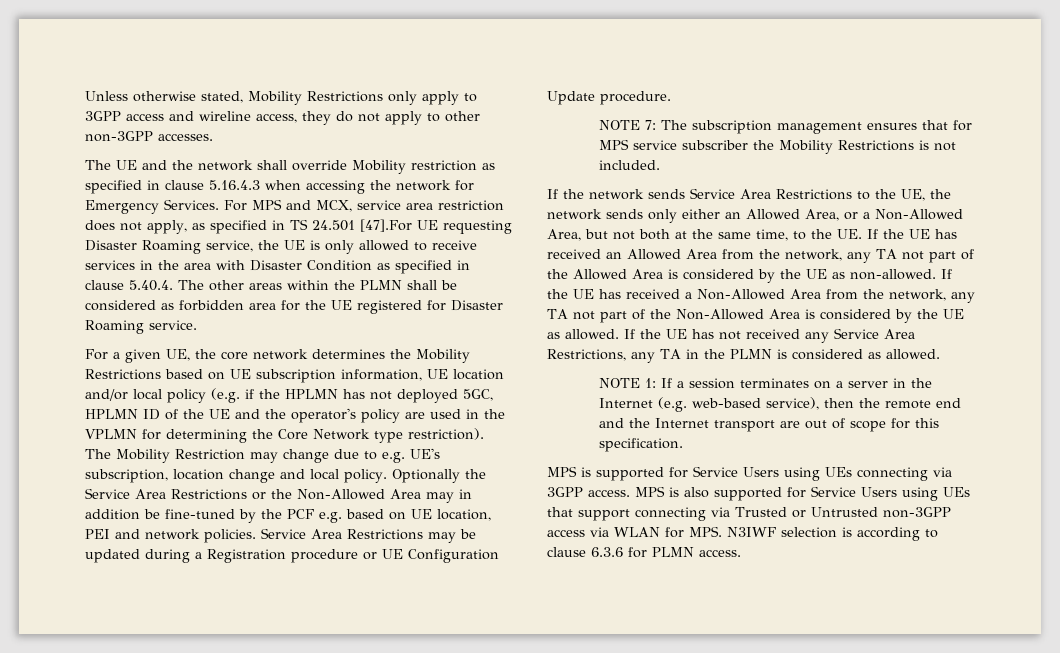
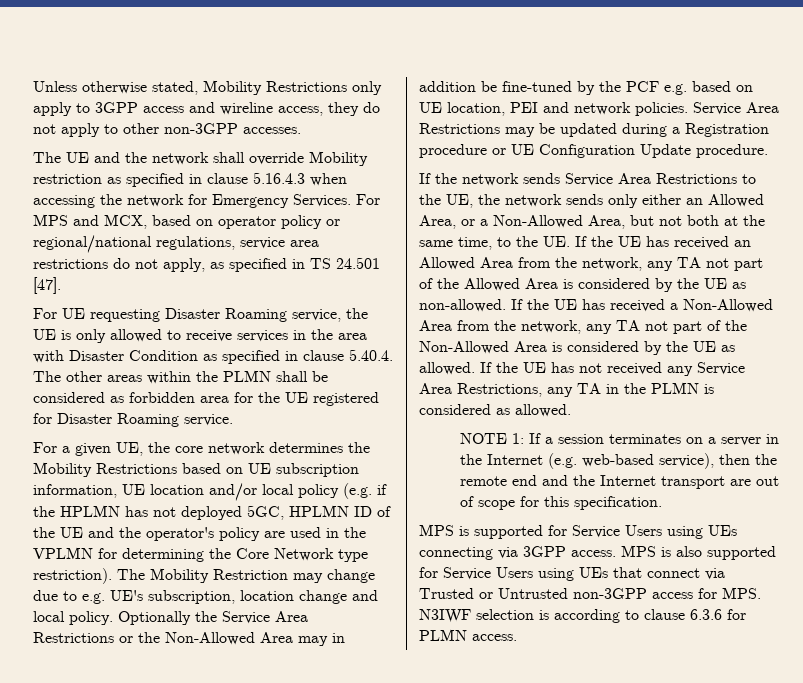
- For MPS and MCX, service area restriction does not apply, as specified in TS 24.501 [47].For UE requesting Disaster Roaming service, the UE is only allowed to receive services in the area with Disaster Condition as specified in clause 5.40.4. The other areas within the PLMN shall be considered as forbidden area for the UE registered for Disaster Roaming service.
+ For MPS and MCX, based on operator policy or regional/national regulations, service area restrictions do not apply, as specified in TS 24.501 [47].
+ For UE requesting Disaster Roaming service, the UE is only allowed to receive services in the area with Disaster Condition as specified in clause 5.40.4. The other areas within the PLMN shall be considered as forbidden area for the UE registered for Disaster Roaming service.
- NOTE 7: The subscription management ensures that for MPS service subscriber the Mobility Restrictions is not included.
- MPS is also supported for Service Users using UEs that support connecting via Trusted or Untrusted non-3GPP access via WLAN for MPS. N3IWF selection is according to clause 6.3.6 for PLMN access.
+ MPS is also supported for Service Users using UEs that connect via Trusted or Untrusted non-3GPP access for MPS. N3IWF selection is according to clause 6.3.6 for PLMN access.

